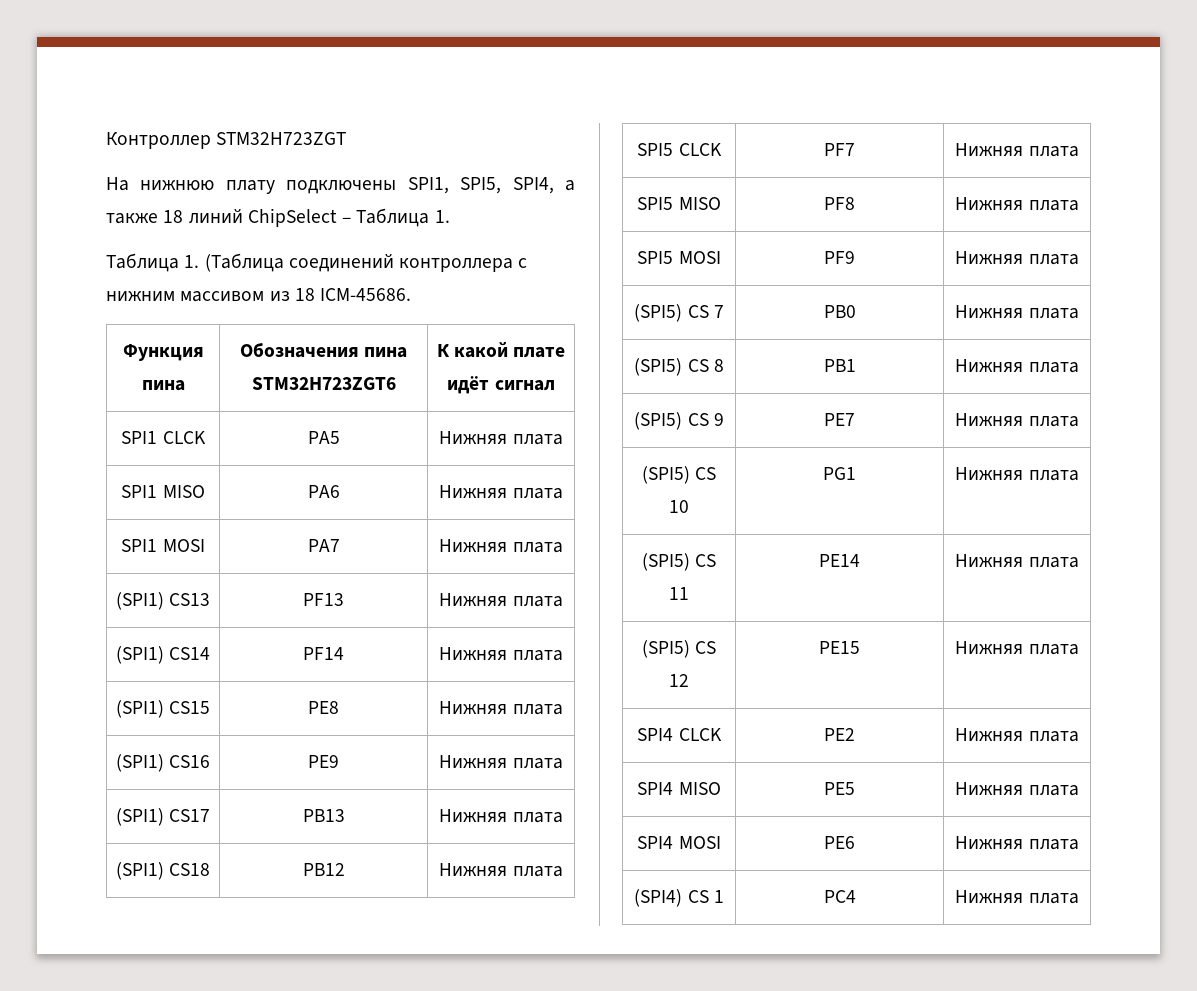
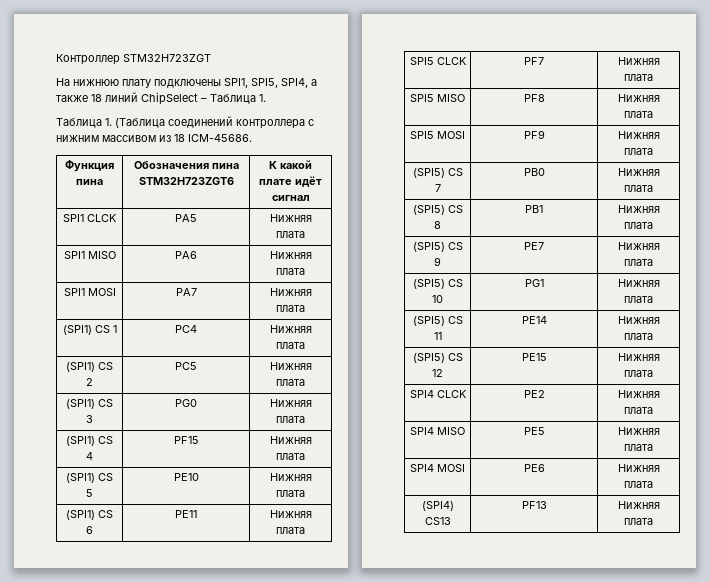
- (SPI1) CS13 | PF13 | Нижняя плата
- (SPI1) CS14 | PF14 | Нижняя плата
- (SPI1) CS15 | PE8 | Нижняя плата
- (SPI1) CS16 | PE9 | Нижняя плата
- (SPI1) CS17 | PB13 | Нижняя плата
- (SPI1) CS18 | PB12 | Нижняя плата
+ (SPI1) CS 1 | PC4 | Нижняя плата
+ (SPI1) CS 2 | PC5 | Нижняя плата
+ (SPI1) CS 3 | PG0 | Нижняя плата
+ (SPI1) CS 4 | PF15 | Нижняя плата
+ (SPI1) CS 5 | PE10 | Нижняя плата
+ (SPI1) CS 6 | PE11 | Нижняя плата
- (SPI4) CS 1 | PC4 | Нижняя плата
+ (SPI4) CS13 | PF13 | Нижняя плата

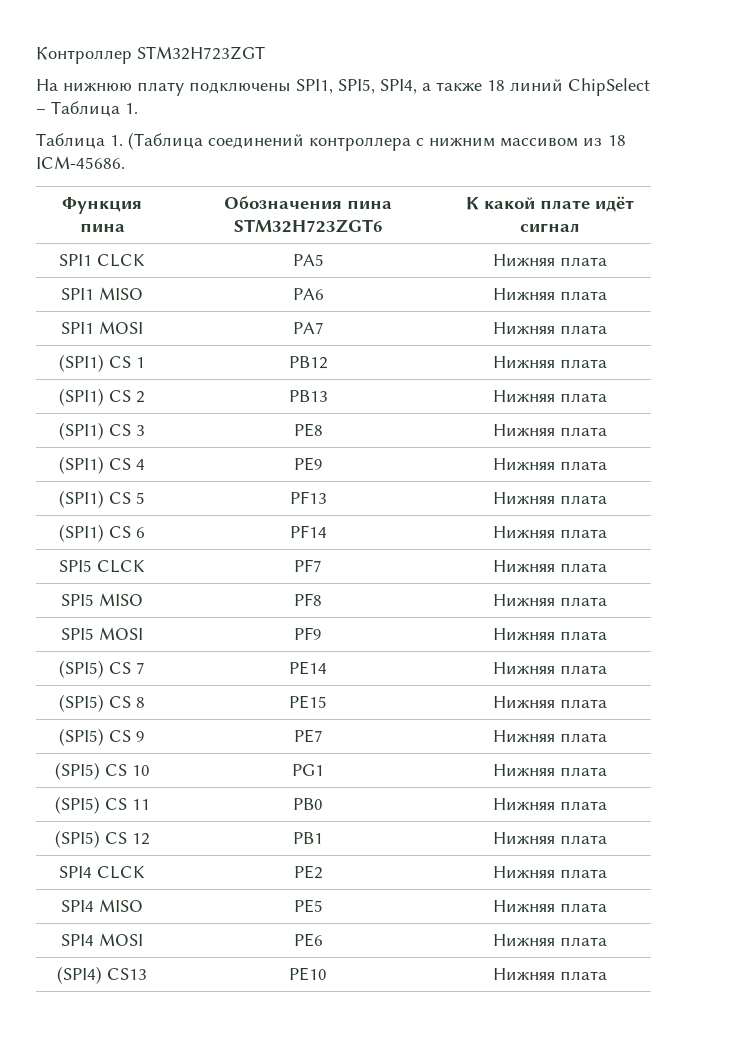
- (SPI1) CS 1 | PC4 | Нижняя плата
+ (SPI1) CS 1 | PB12 | Нижняя плата
- (SPI1) CS 2 | PC5 | Нижняя плата
+ (SPI1) CS 2 | PB13 | Нижняя плата
- (SPI1) CS 3 | PG0 | Нижняя плата
+ (SPI1) CS 3 | PE8 | Нижняя плата
- (SPI1) CS 4 | PF15 | Нижняя плата
+ (SPI1) CS 4 | PE9 | Нижняя плата
- (SPI1) CS 5 | PE10 | Нижняя плата
+ (SPI1) CS 5 | PF13 | Нижняя плата
- (SPI1) CS 6 | PE11 | Нижняя плата
+ (SPI1) CS 6 | PF14 | Нижняя плата
- (SPI5) CS 7 | PB0 | Нижняя плата
+ (SPI5) CS 7 | PE14 | Нижняя плата
- (SPI5) CS 8 | PB1 | Нижняя плата
+ (SPI5) CS 8 | PE15 | Нижняя плата
- (SPI5) CS 11 | PE14 | Нижняя плата
+ (SPI5) CS 11 | PB0 | Нижняя плата
- (SPI5) CS 12 | PE15 | Нижняя плата
+ (SPI5) CS 12 | PB1 | Нижняя плата
- (SPI4) CS13 | PF13 | Нижняя плата
+ (SPI4) CS13 | PE10 | Нижняя плата

